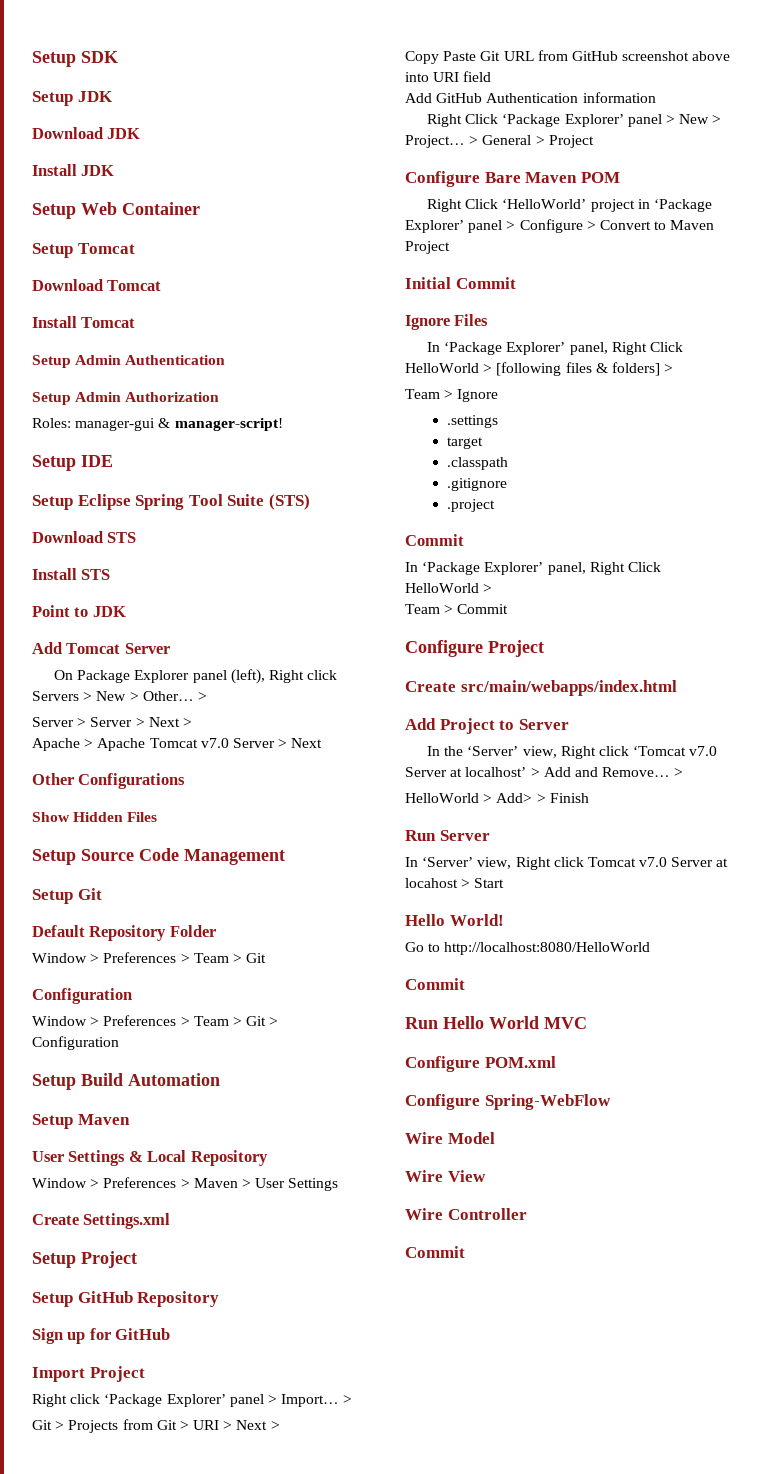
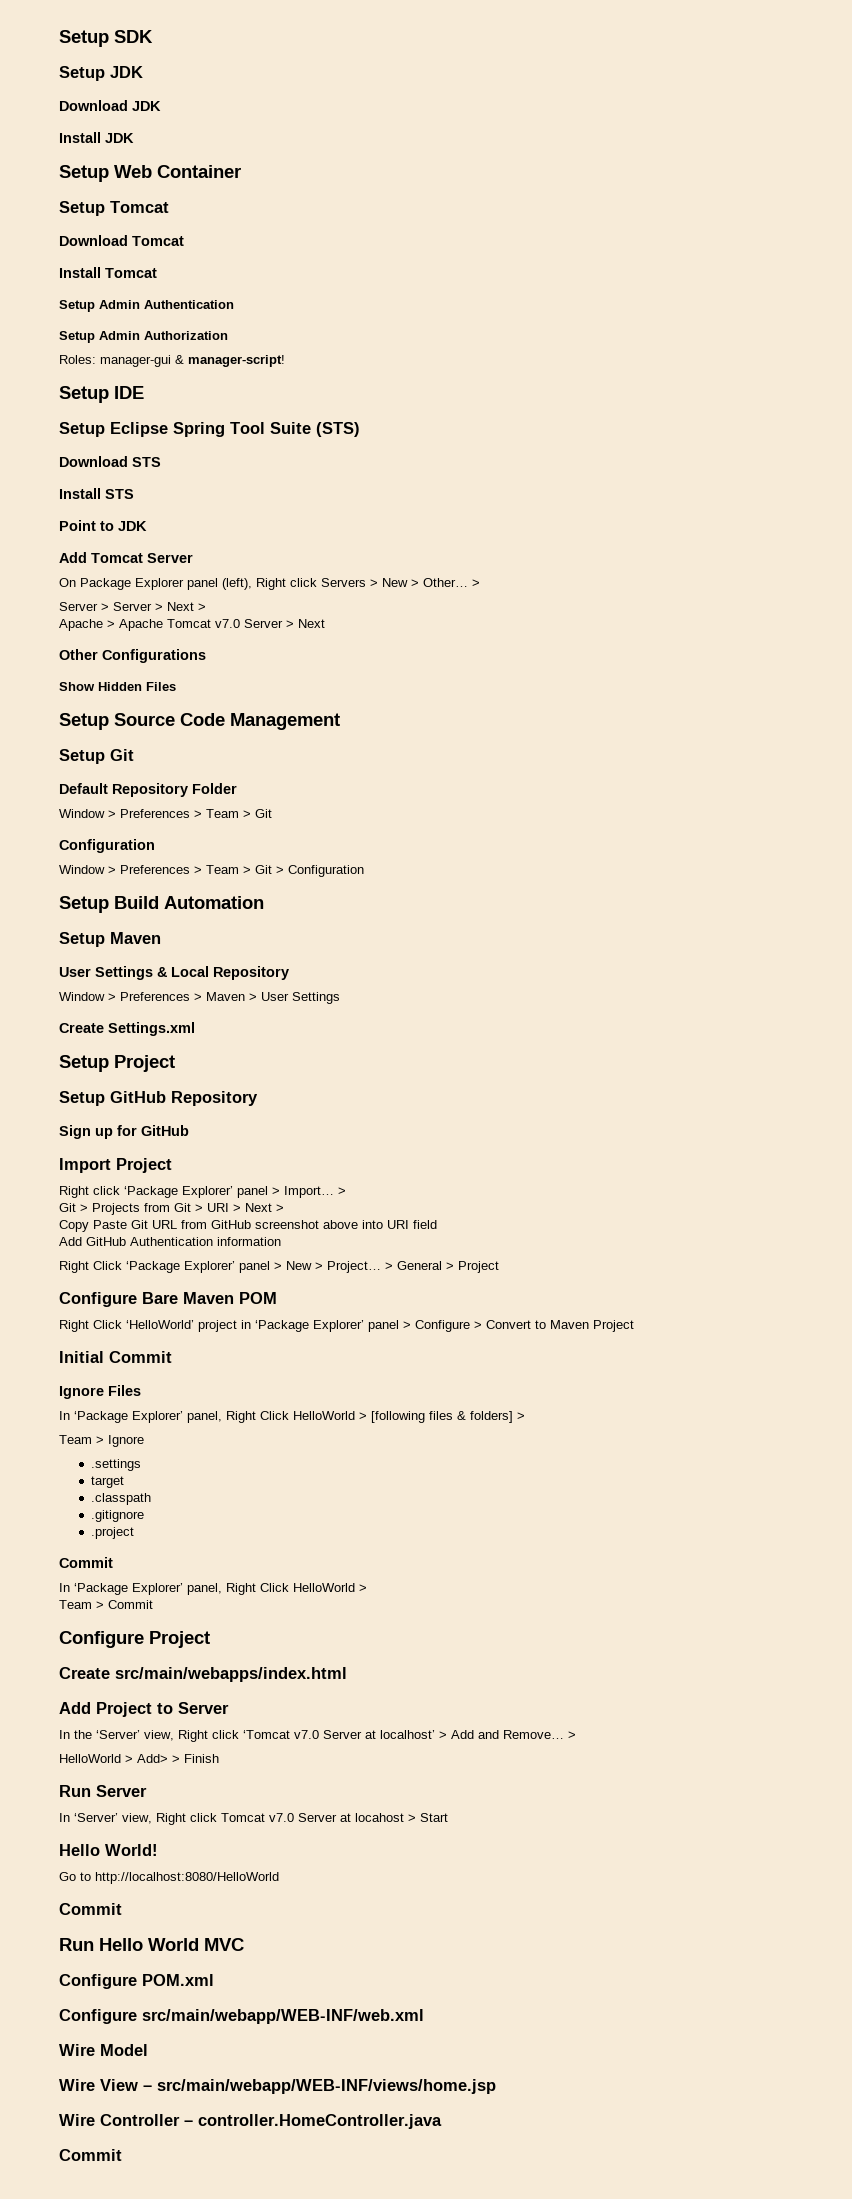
- Configure Spring-WebFlow
+ Configure src/main/webapp/WEB-INF/web.xml
- Wire View
+ Wire View – src/main/webapp/WEB-INF/views/home.jsp
- Wire Controller
+ Wire Controller – controller.HomeController.java

